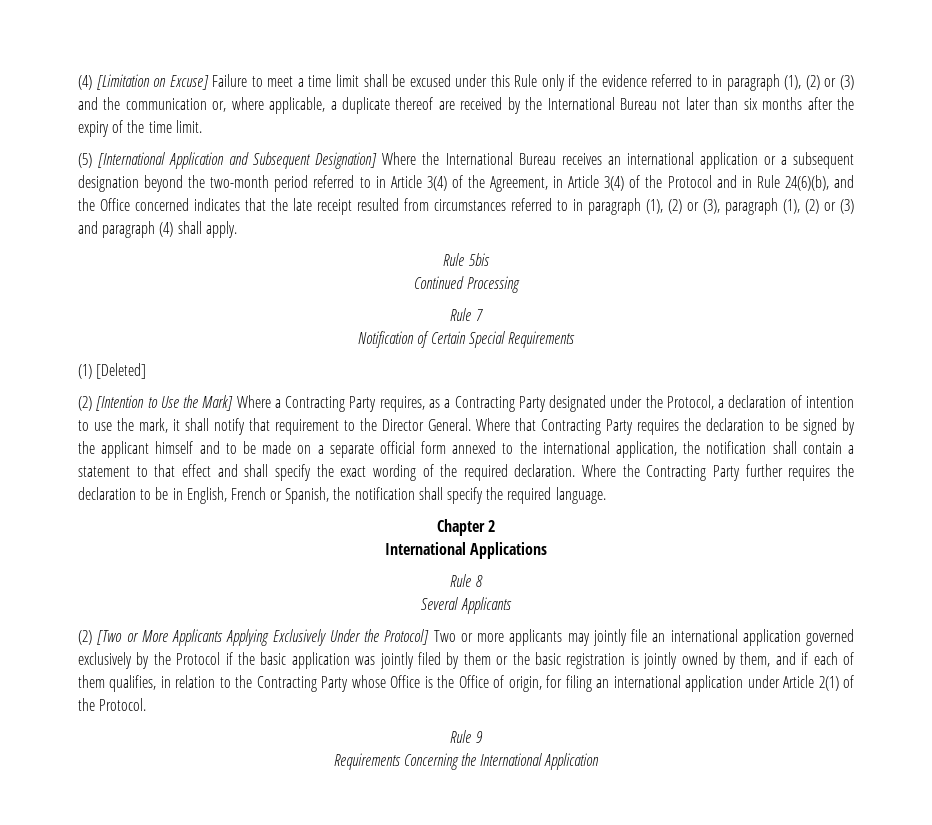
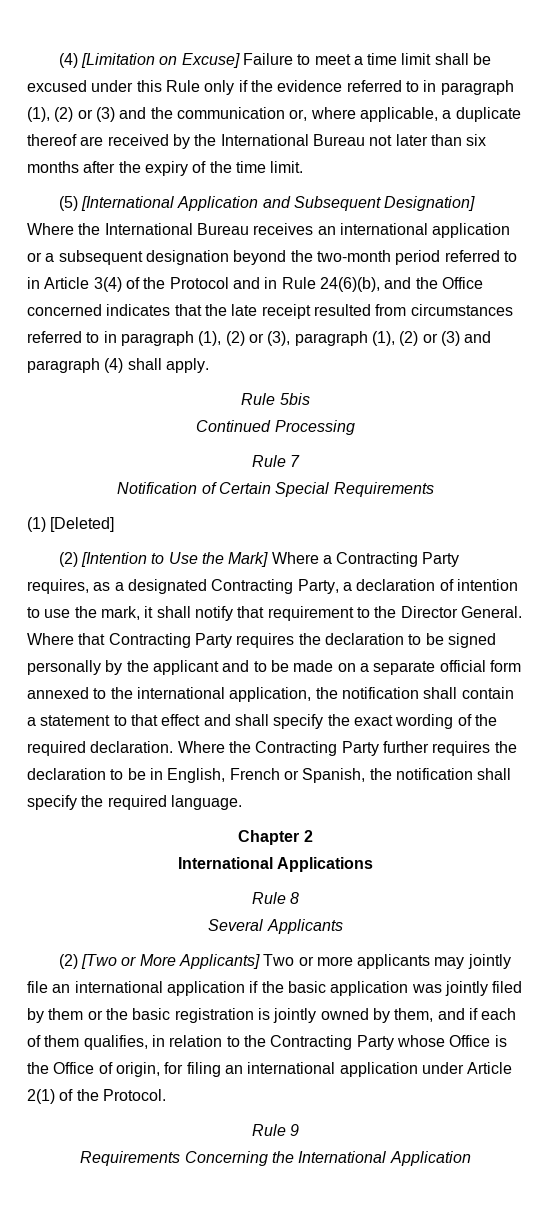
- (5) [International Application and Subsequent Designation] Where the International Bureau receives an international application or a subsequent designation beyond the two-month period referred to in Article 3(4) of the Agreement, in Article 3(4) of the Protocol and in Rule 24(6)(b), and the Office concerned indicates that the late receipt resulted from circumstances referred to in paragraph (1), (2) or (3), paragraph (1), (2) or (3) and paragraph (4) shall apply.
+ (5) [International Application and Subsequent Designation] Where the International Bureau receives an international application or a subsequent designation beyond the two-month period referred to in Article 3(4) of the Protocol and in Rule 24(6)(b), and the Office concerned indicates that the late receipt resulted from circumstances referred to in paragraph (1), (2) or (3), paragraph (1), (2) or (3) and paragraph (4) shall apply.
- (2) [Intention to Use the Mark] Where a Contracting Party requires, as a Contracting Party designated under the Protocol, a declaration of intention to use the mark, it shall notify that requirement to the Director General.
+ (2) [Intention to Use the Mark] Where a Contracting Party requires, as a designated Contracting Party, a declaration of intention to use the mark, it shall notify that requirement to the Director General.
- Where that Contracting Party requires the declaration to be signed by the applicant himself and to be made on a separate official form annexed to the international application, the notification shall contain a statement to that effect and shall specify the exact wording of the required declaration.
+ Where that Contracting Party requires the declaration to be signed personally by the applicant and to be made on a separate official form annexed to the international application, the notification shall contain a statement to that effect and shall specify the exact wording of the required declaration.
- (2) [Two or More Applicants Applying Exclusively Under the Protocol] Two or more applicants may jointly file an international application governed exclusively by the Protocol if the basic application was jointly filed by them or the basic registration is jointly owned by them, and if each of them qualifies, in relation to the Contracting Party whose Office is the Office of origin, for filing an international application under Article 2(1) of the Protocol.
+ (2) [Two or More Applicants] Two or more applicants may jointly file an international application if the basic application was jointly filed by them or the basic registration is jointly owned by them, and if each of them qualifies, in relation to the Contracting Party whose Office is the Office of origin, for filing an international application under Article 2(1) of the Protocol.

